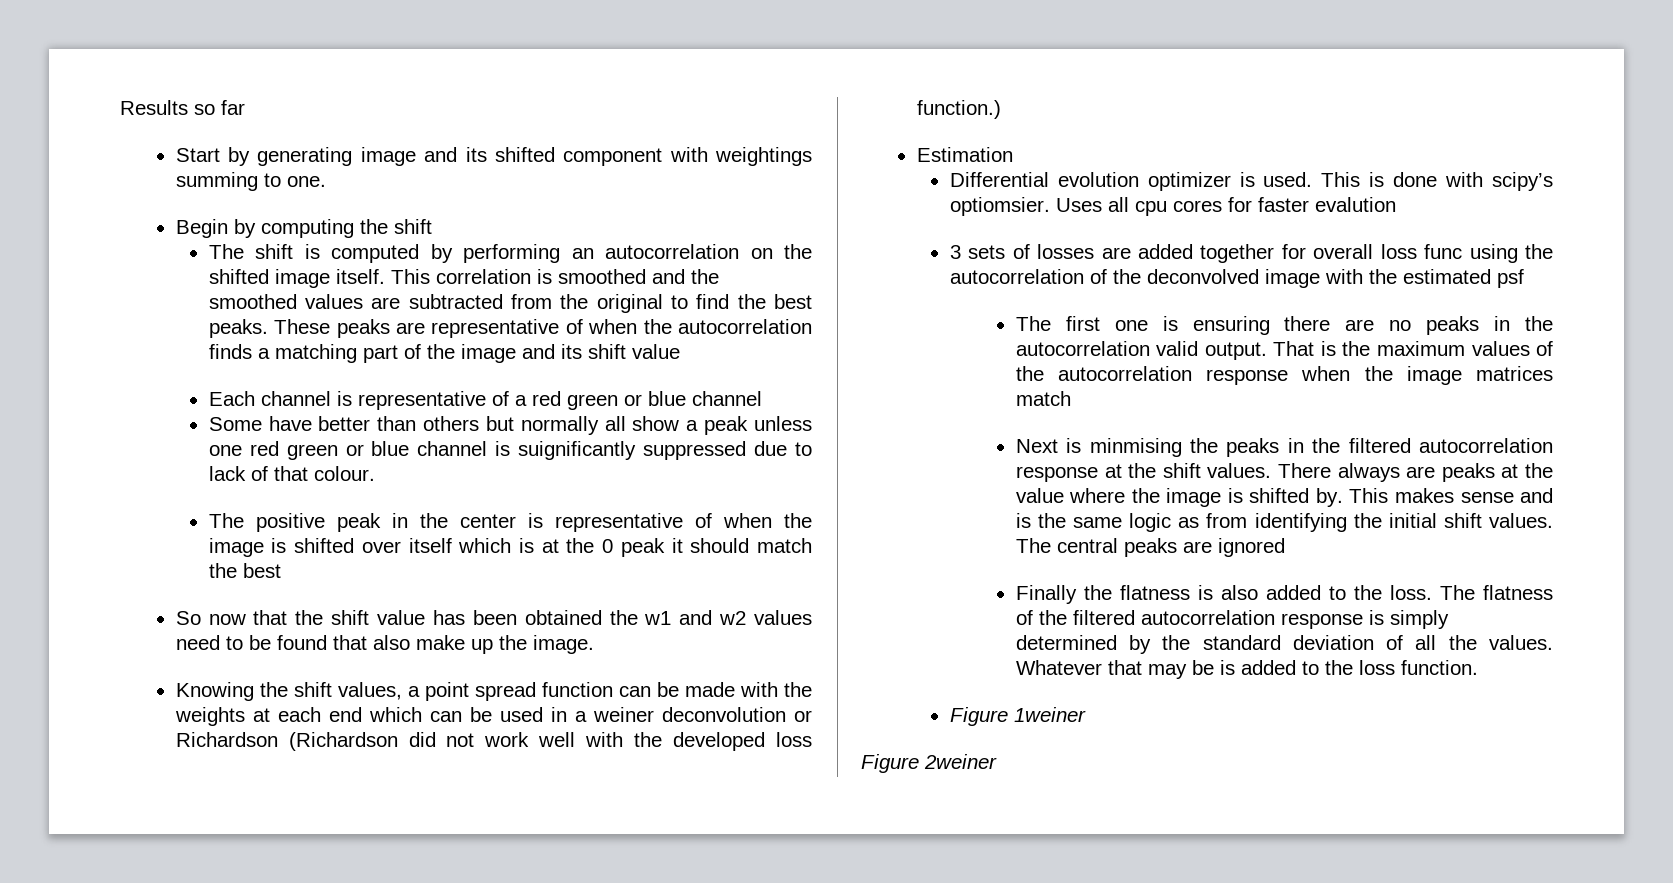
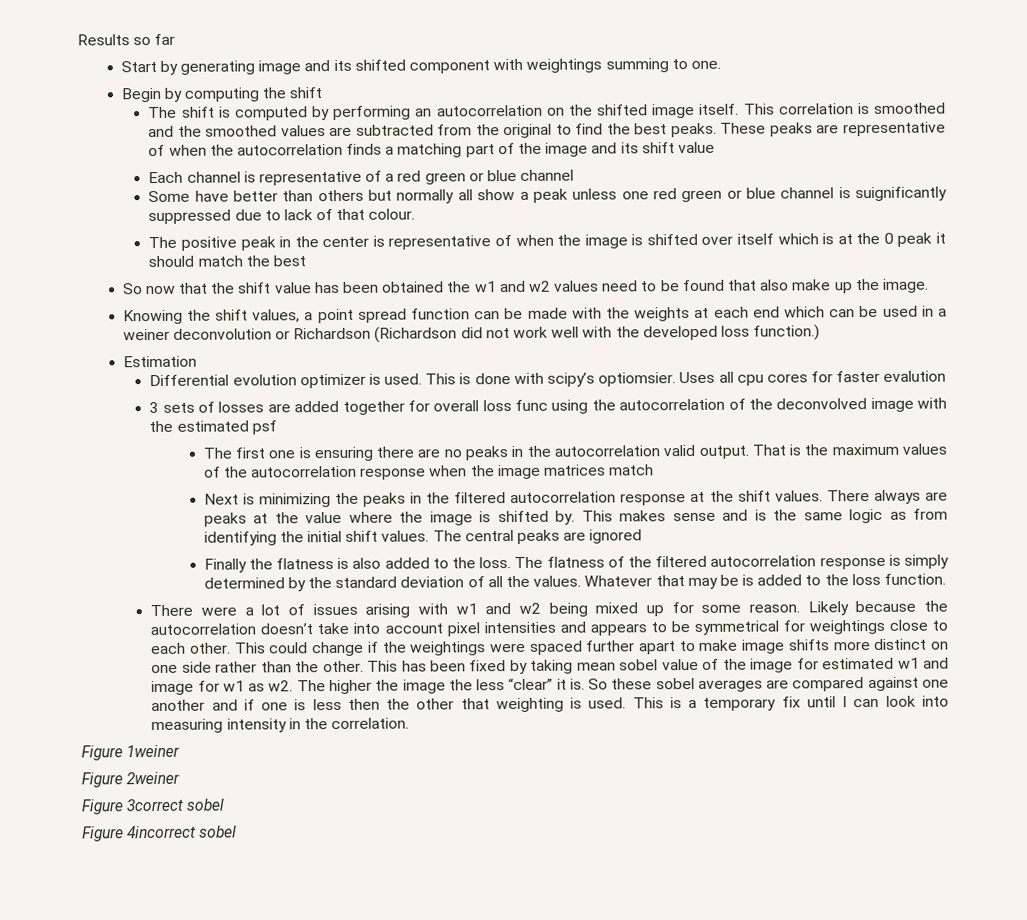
- Next is minmising the peaks in the filtered autocorrelation response at the shift values.
+ Next is minimizing the peaks in the filtered autocorrelation response at the shift values.
+ There were a lot of issues arising with w1 and w2 being mixed up for some reason. Likely because the autocorrelation doesn’t take into account pixel intensities and appears to be symmetrical for weightings close to each other. This could change if the weightings were spaced further apart to make image shifts more distinct on one side rather than the other. This has been fixed by taking mean sobel value of the image for estimated w1 and image for w1 as w2. The higher the image the less “clear” it is. So these sobel averages are compared against one another and if one is less then the other that weighting is used. This is a temporary fix until I can look into measuring intensity in the correlation.
  Figure 1weiner
  Figure 2weiner
+ Figure 3correct sobel
+ Figure 4incorrect sobel

